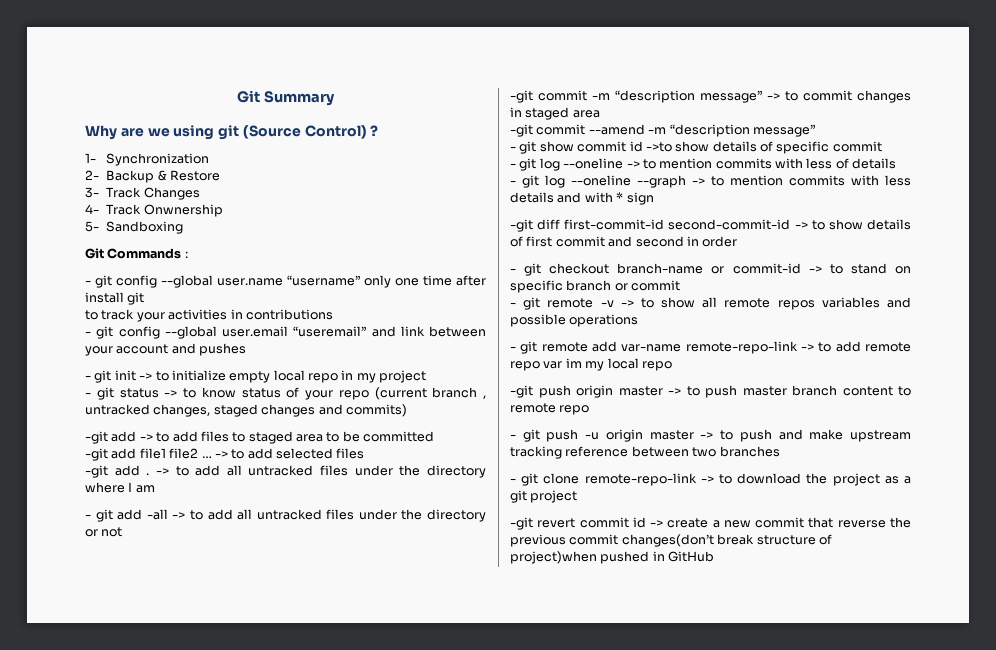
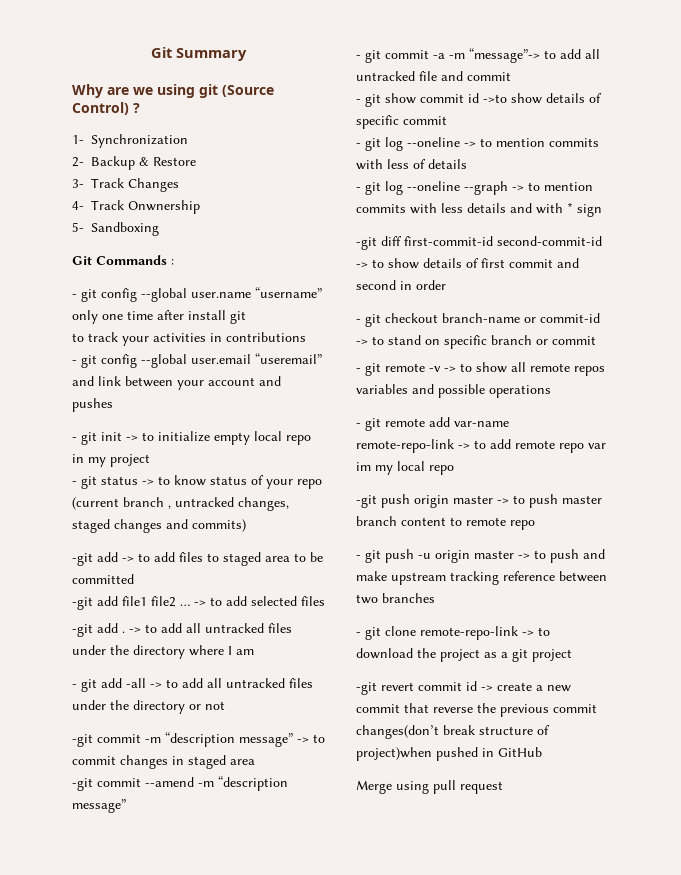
+ - git commit -a -m “message”-> to add all untracked file and commit
+ Merge using pull request

